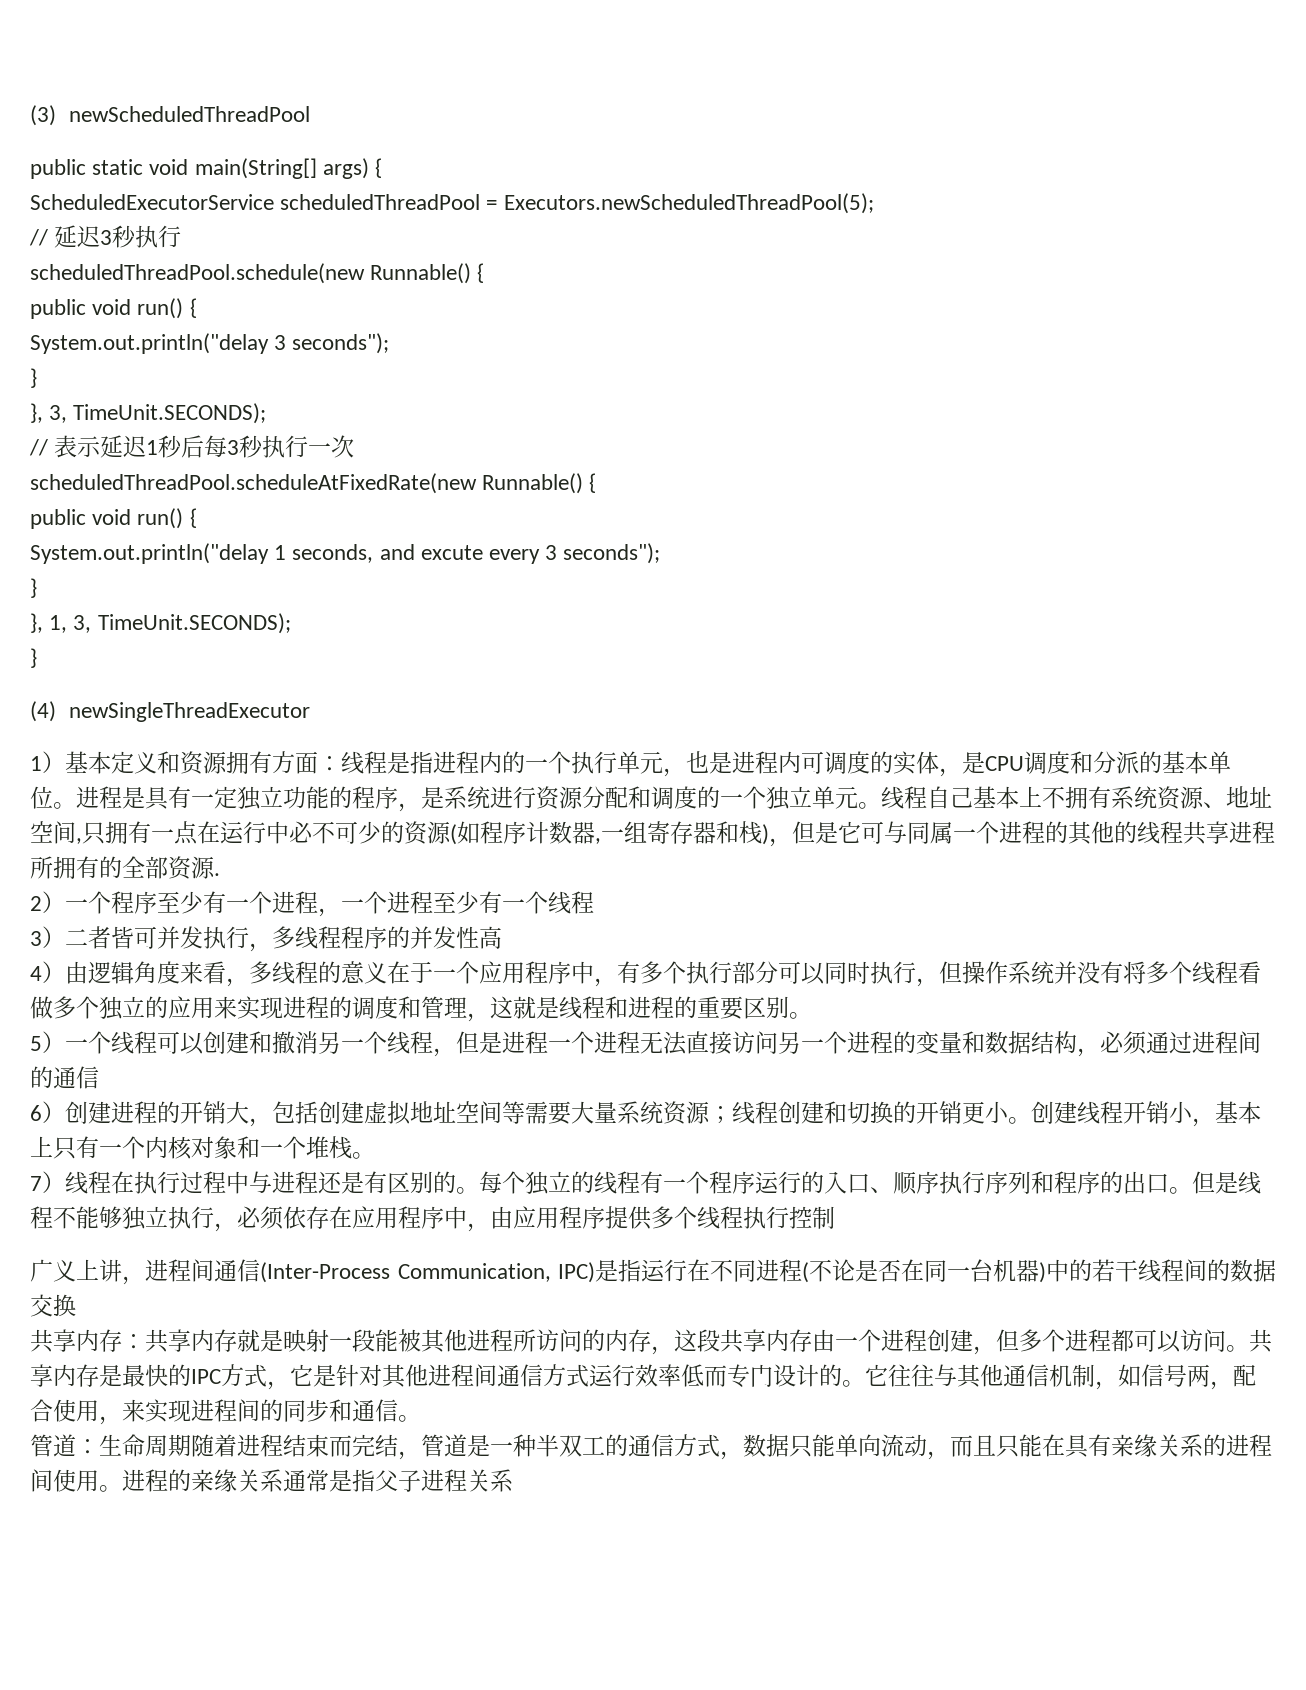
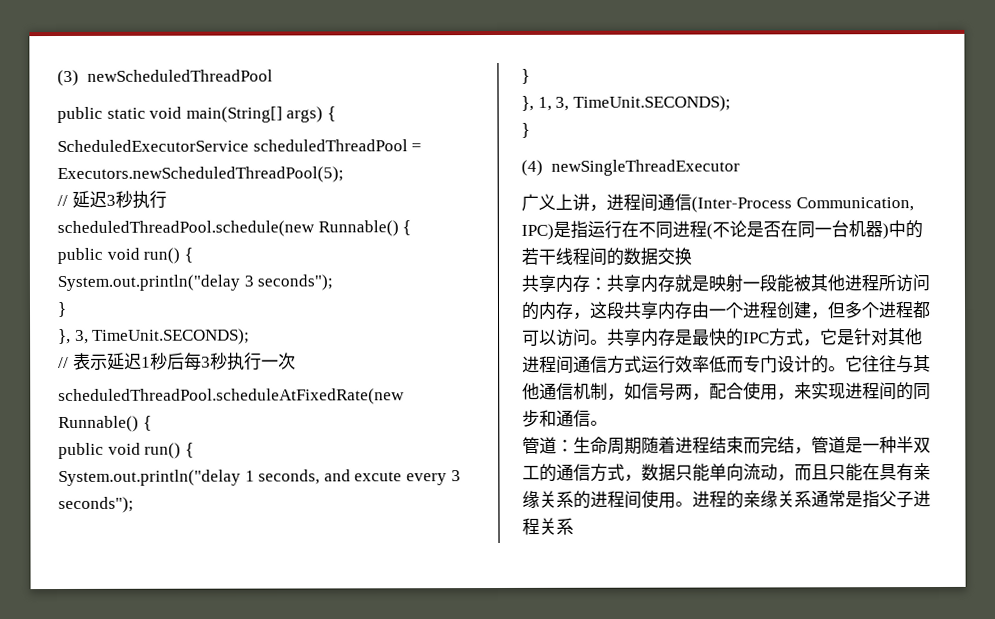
- 1）基本定义和资源拥有方面：线程是指进程内的一个执行单元，也是进程内可调度的实体，是CPU调度和分派的基本单位。进程是具有一定独立功能的程序，是系统进行资源分配和调度的一个独立单元。线程自己基本上不拥有系统资源、地址空间,只拥有一点在运行中必不可少的资源(如程序计数器,一组寄存器和栈)，但是它可与同属一个进程的其他的线程共享进程所拥有的全部资源.
- 2）一个程序至少有一个进程，一个进程至少有一个线程
- 3）二者皆可并发执行，多线程程序的并发性高
- 4）由逻辑角度来看，多线程的意义在于一个应用程序中，有多个执行部分可以同时执行，但操作系统并没有将多个线程看做多个独立的应用来实现进程的调度和管理，这就是线程和进程的重要区别。
- 5）一个线程可以创建和撤消另一个线程，但是进程一个进程无法直接访问另一个进程的变量和数据结构，必须通过进程间的通信
- 6）创建进程的开销大，包括创建虚拟地址空间等需要大量系统资源；线程创建和切换的开销更小。创建线程开销小，基本上只有一个内核对象和一个堆栈。
- 7）线程在执行过程中与进程还是有区别的。每个独立的线程有一个程序运行的入口、顺序执行序列和程序的出口。但是线程不能够独立执行，必须依存在应用程序中，由应用程序提供多个线程执行控制

